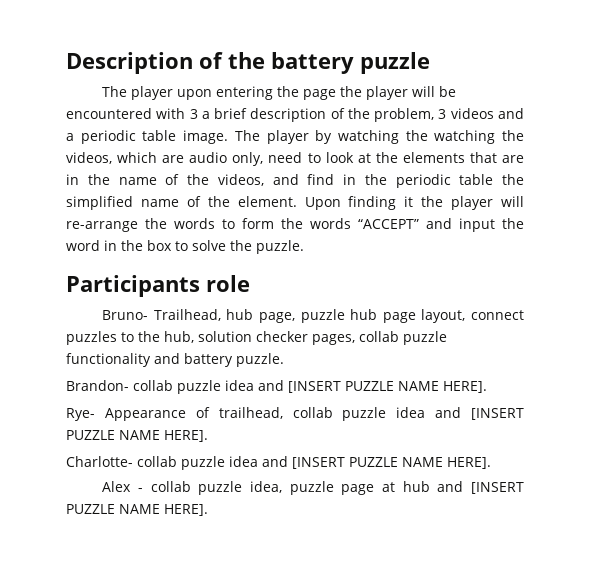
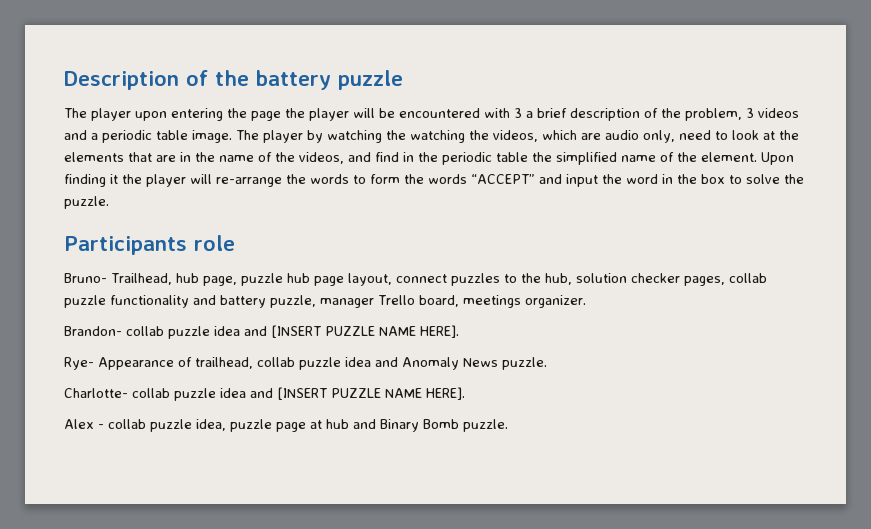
- Bruno- Trailhead, hub page, puzzle hub page layout, connect puzzles to the hub, solution checker pages, collab puzzle functionality and battery puzzle.
+ Bruno- Trailhead, hub page, puzzle hub page layout, connect puzzles to the hub, solution checker pages, collab puzzle functionality and battery puzzle, manager Trello board, meetings organizer.
- Rye- Appearance of trailhead, collab puzzle idea and [INSERT PUZZLE NAME HERE].
+ Rye- Appearance of trailhead, collab puzzle idea and Anomaly News puzzle.
- Alex - collab puzzle idea, puzzle page at hub and [INSERT PUZZLE NAME HERE].
+ Alex - collab puzzle idea, puzzle page at hub and Binary Bomb puzzle.

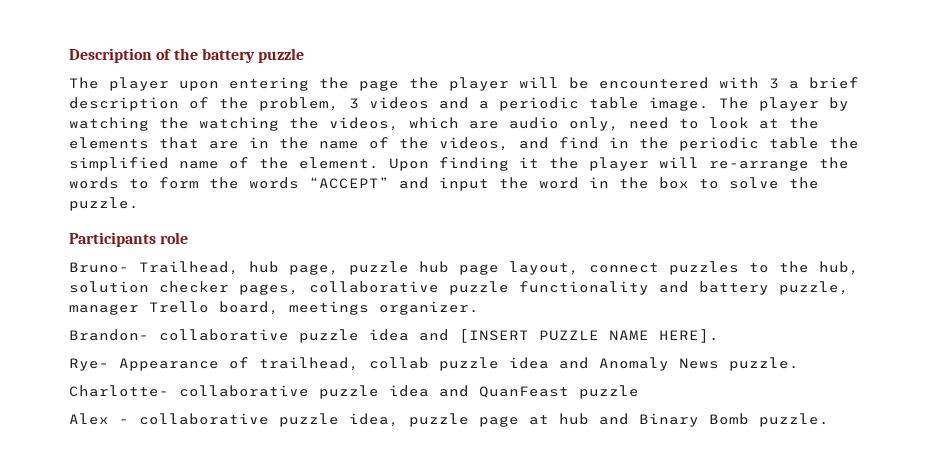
- Bruno- Trailhead, hub page, puzzle hub page layout, connect puzzles to the hub, solution checker pages, collab puzzle functionality and battery puzzle, manager Trello board, meetings organizer.
+ Bruno- Trailhead, hub page, puzzle hub page layout, connect puzzles to the hub, solution checker pages, collaborative puzzle functionality and battery puzzle, manager Trello board, meetings organizer.
- Brandon- collab puzzle idea and [INSERT PUZZLE NAME HERE].
+ Brandon- collaborative puzzle idea and [INSERT PUZZLE NAME HERE].
- Charlotte- collab puzzle idea and [INSERT PUZZLE NAME HERE].
+ Charlotte- collaborative puzzle idea and QuanFeast puzzle
- Alex - collab puzzle idea, puzzle page at hub and Binary Bomb puzzle.
+ Alex - collaborative puzzle idea, puzzle page at hub and Binary Bomb puzzle.

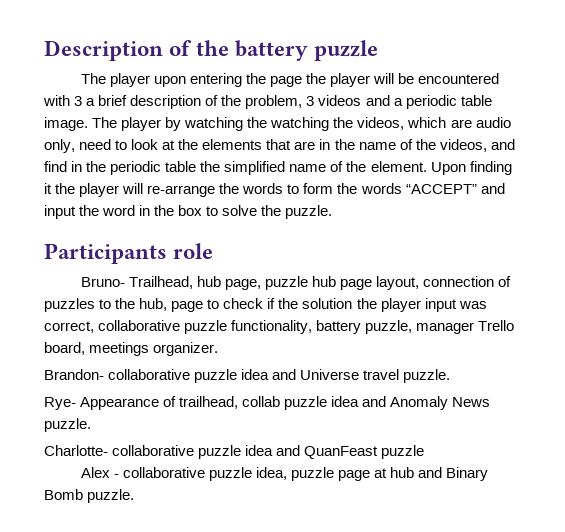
- Bruno- Trailhead, hub page, puzzle hub page layout, connect puzzles to the hub, solution checker pages, collaborative puzzle functionality and battery puzzle, manager Trello board, meetings organizer.
+ Bruno- Trailhead, hub page, puzzle hub page layout, connection of puzzles to the hub, page to check if the solution the player input was correct, collaborative puzzle functionality, battery puzzle, manager Trello board, meetings organizer.
- Brandon- collaborative puzzle idea and [INSERT PUZZLE NAME HERE].
+ Brandon- collaborative puzzle idea and Universe travel puzzle.

